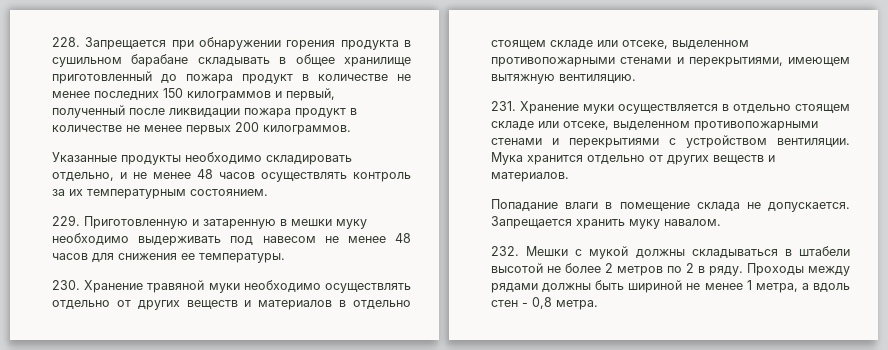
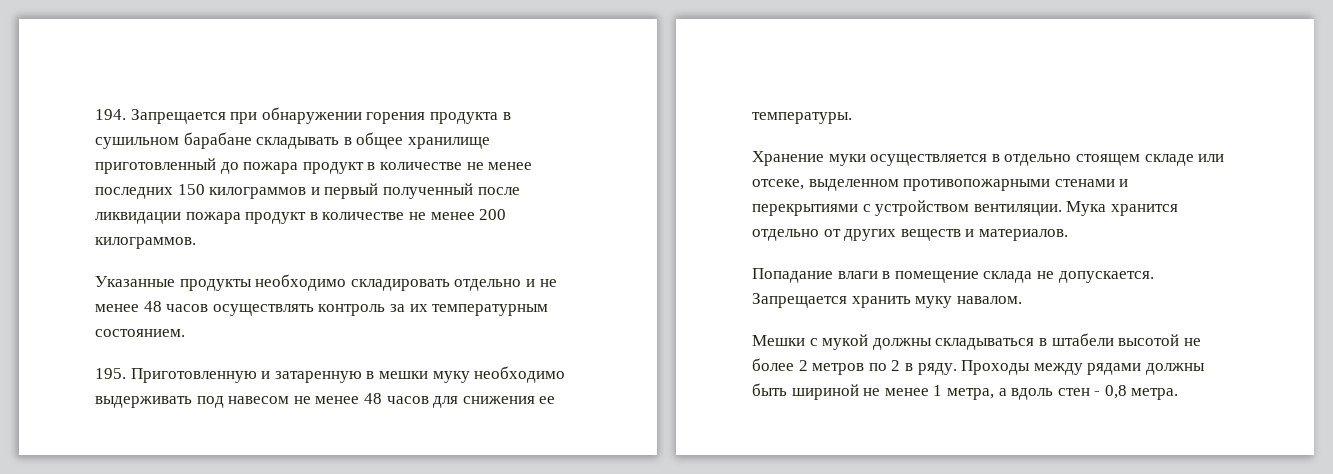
- 228. Запрещается при обнаружении горения продукта в сушильном барабане складывать в общее хранилище приготовленный до пожара продукт в количестве не менее последних 150 килограммов и первый, полученный после ликвидации пожара продукт в количестве не менее первых 200 килограммов.
+ 194. Запрещается при обнаружении горения продукта в сушильном барабане складывать в общее хранилище приготовленный до пожара продукт в количестве не менее последних 150 килограммов и первый полученный после ликвидации пожара продукт в количестве не менее 200 килограммов.
- Указанные продукты необходимо складировать отдельно, и не менее 48 часов осуществлять контроль за их температурным состоянием.
+ Указанные продукты необходимо складировать отдельно и не менее 48 часов осуществлять контроль за их температурным состоянием.
- 229. Приготовленную и затаренную в мешки муку необходимо выдерживать под навесом не менее 48 часов для снижения ее температуры.
+ 195. Приготовленную и затаренную в мешки муку необходимо выдерживать под навесом не менее 48 часов для снижения ее температуры.
- 230. Хранение травяной муки необходимо осуществлять отдельно от других веществ и материалов в отдельно стоящем складе или отсеке, выделенном противопожарными стенами и перекрытиями, имеющем вытяжную вентиляцию.
- 231. Хранение муки осуществляется в отдельно стоящем складе или отсеке, выделенном противопожарными стенами и перекрытиями с устройством вентиляции.
+ Хранение муки осуществляется в отдельно стоящем складе или отсеке, выделенном противопожарными стенами и перекрытиями с устройством вентиляции.
- 232. Мешки с мукой должны складываться в штабели высотой не более 2 метров по 2 в ряду.
+ Мешки с мукой должны складываться в штабели высотой не более 2 метров по 2 в ряду.

